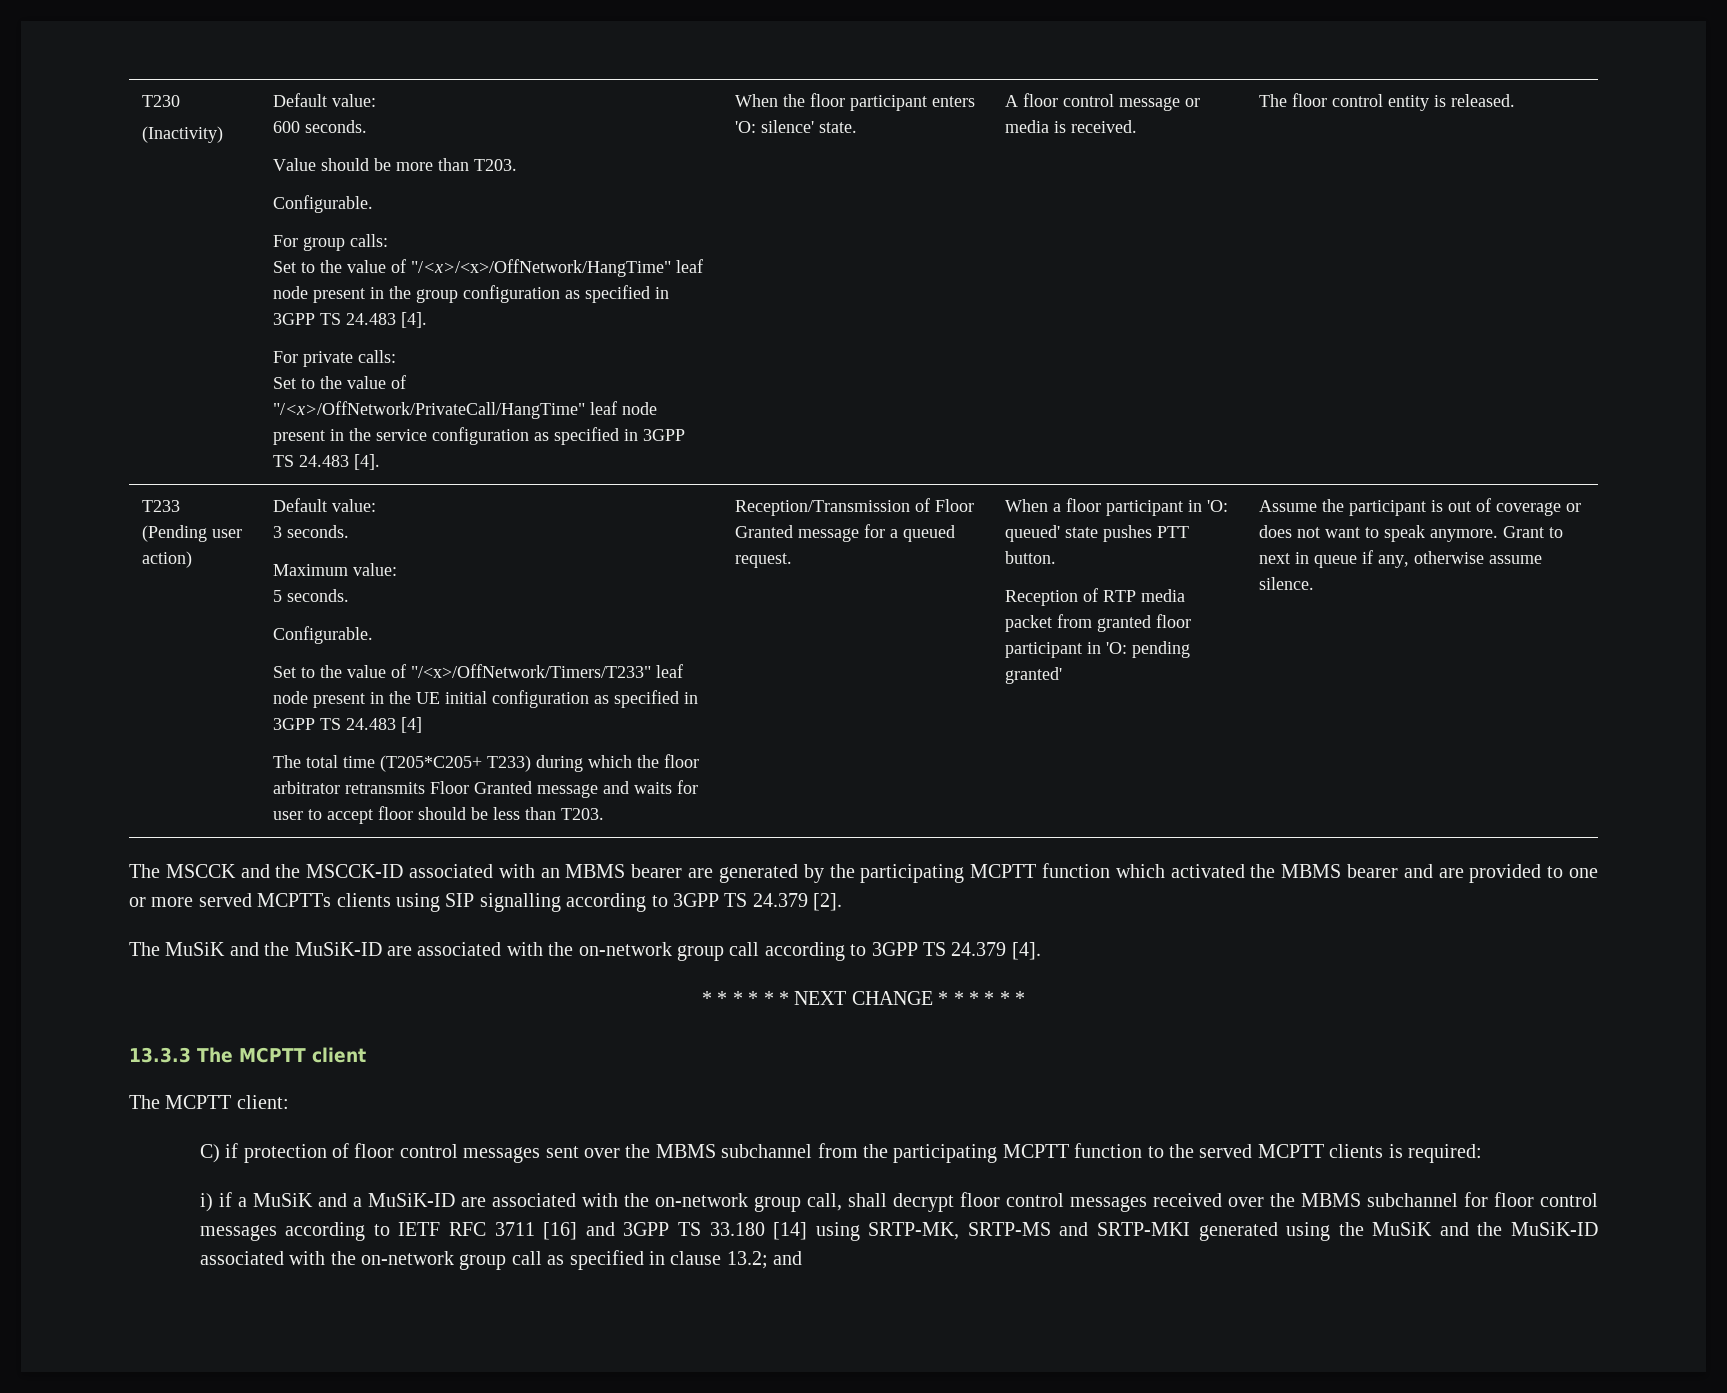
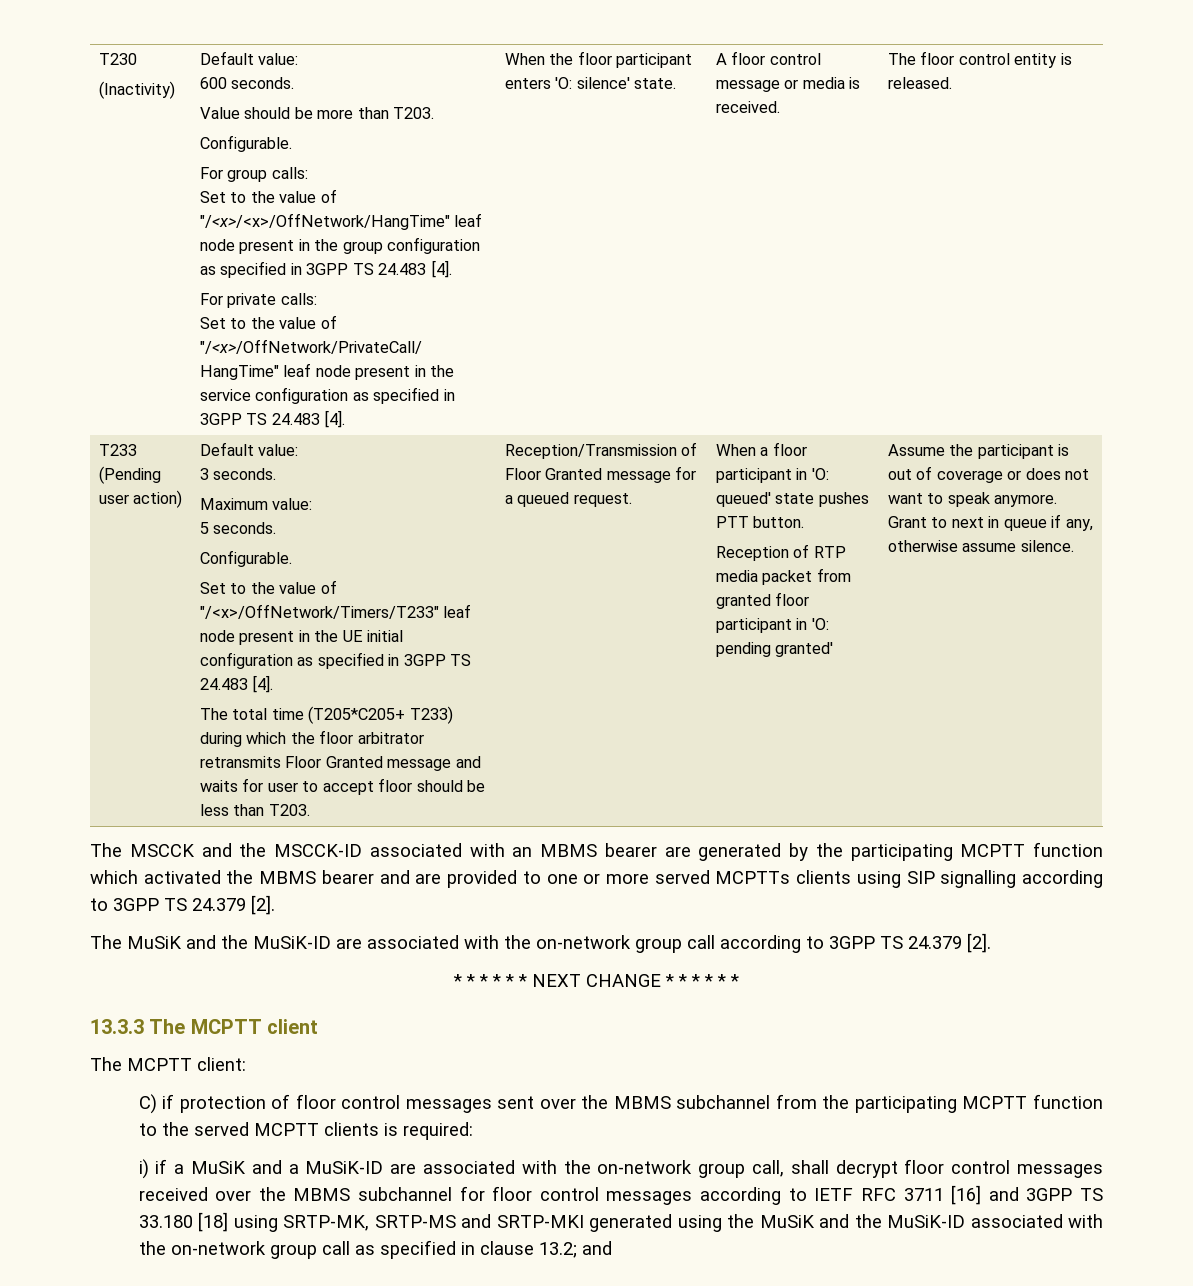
- Set to the value of "/<x>/OffNetwork/Timers/T233" leaf node present in the UE initial configuration as specified in 3GPP TS 24.483 [4]
+ Set to the value of "/<x>/OffNetwork/Timers/T233" leaf node present in the UE initial configuration as specified in 3GPP TS 24.483 [4].
- The MuSiK and the MuSiK-ID are associated with the on-network group call according to 3GPP TS 24.379 [4].
+ The MuSiK and the MuSiK-ID are associated with the on-network group call according to 3GPP TS 24.379 [2].
- i) if a MuSiK and a MuSiK-ID are associated with the on-network group call, shall decrypt floor control messages received over the MBMS subchannel for floor control messages according to IETF RFC 3711 [16] and 3GPP TS 33.180 [14] using SRTP-MK, SRTP-MS and SRTP-MKI generated using the MuSiK and the MuSiK-ID associated with the on-network group call as specified in clause 13.2;
+ i) if a MuSiK and a MuSiK-ID are associated with the on-network group call, shall decrypt floor control messages received over the MBMS subchannel for floor control messages according to IETF RFC 3711 [16] and 3GPP TS 33.180 [18] using SRTP-MK, SRTP-MS and SRTP-MKI generated using the MuSiK and the MuSiK-ID associated with the on-network group call as specified in clause 13.2;

